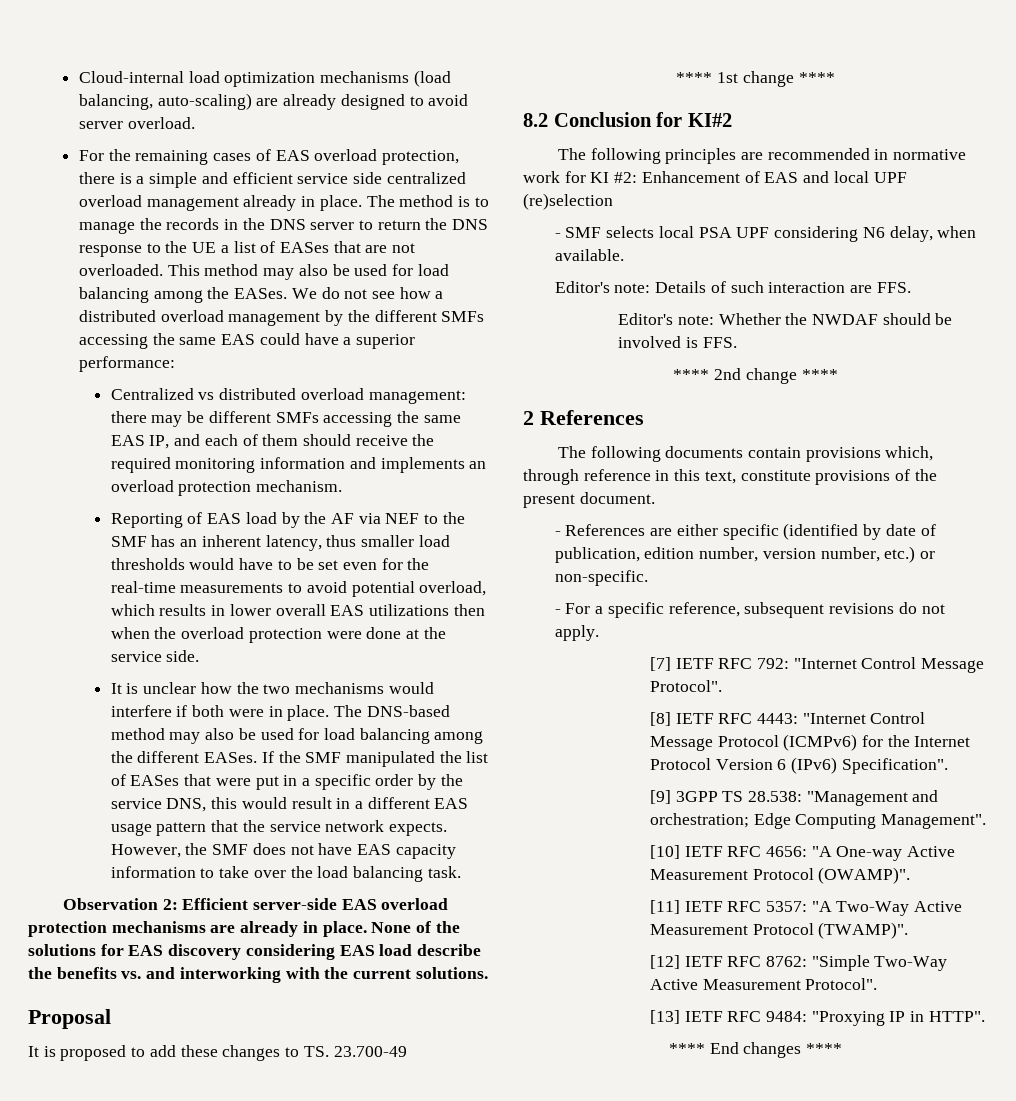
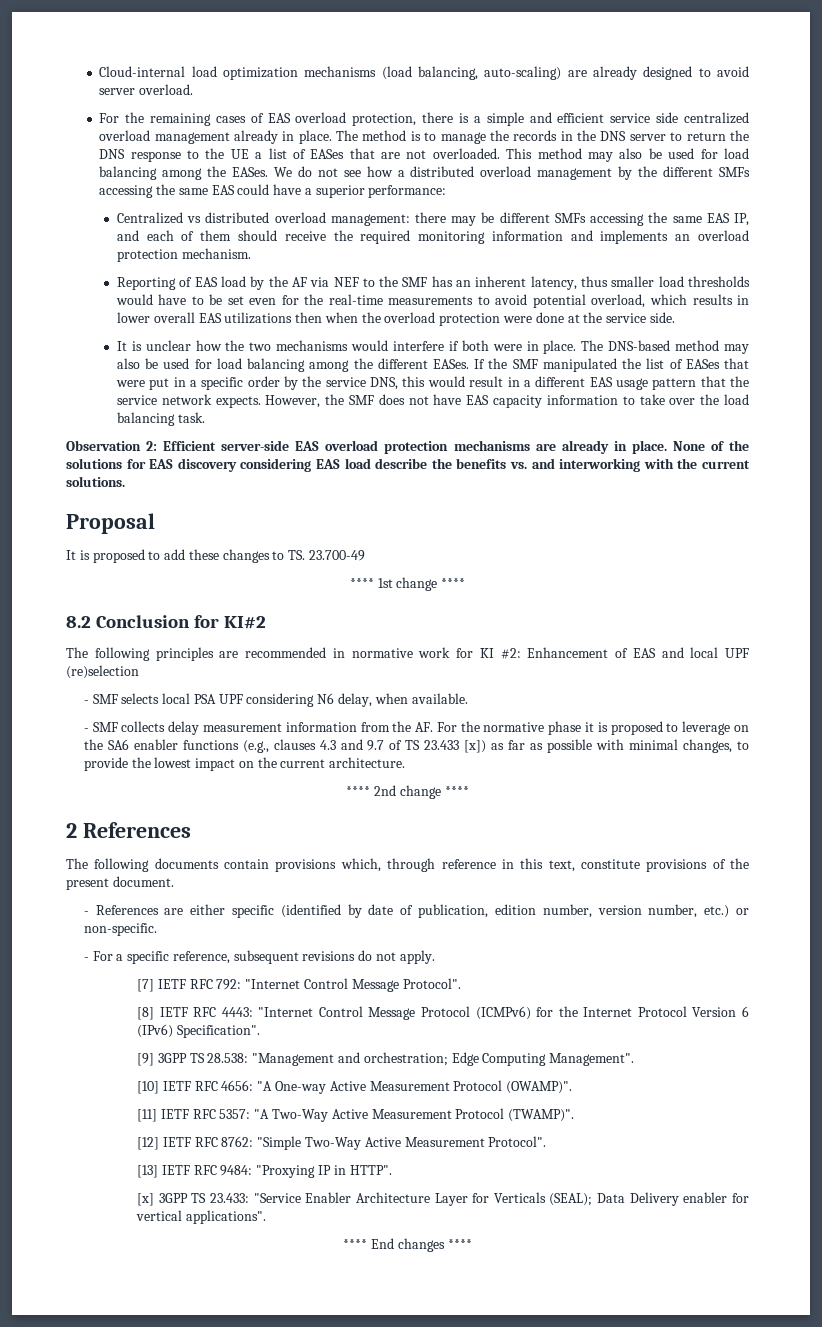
- Editor's note: Details of such interaction are FFS.
- Editor's note: Whether the NWDAF should be involved is FFS.
+ - SMF collects delay measurement information from the AF. For the normative phase it is proposed to leverage on the SA6 enabler functions (e.g., clauses 4.3 and 9.7 of TS 23.433 [x]) as far as possible with minimal changes, to provide the lowest impact on the current architecture.
+ [x] 3GPP TS 23.433: "Service Enabler Architecture Layer for Verticals (SEAL); Data Delivery enabler for vertical applications".

